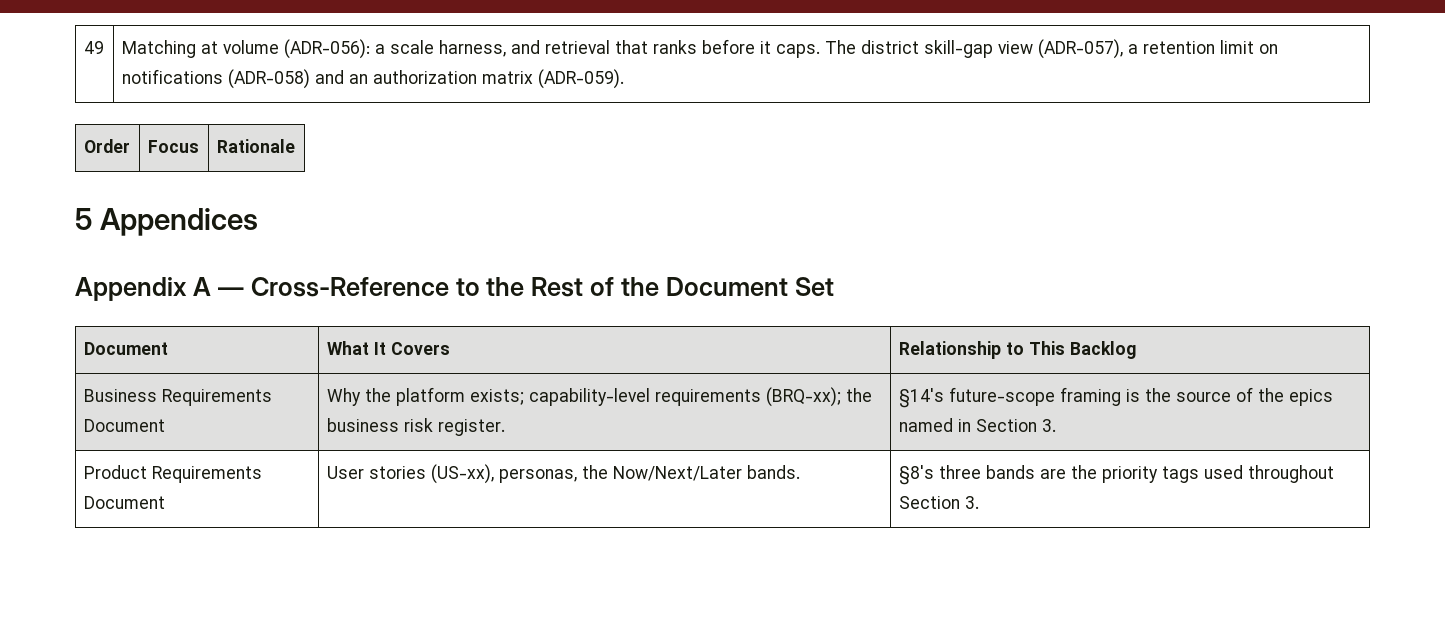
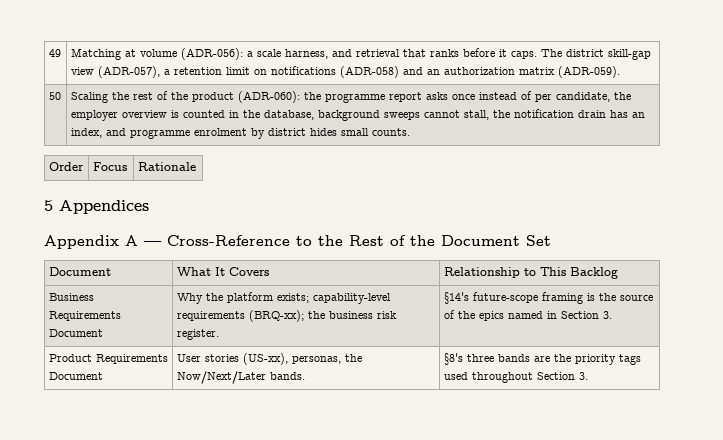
+ 50 | Scaling the rest of the product (ADR-060): the programme report asks once instead of per candidate, the employer overview is counted in the database, background sweeps cannot stall, the notification drain has an index, and programme enrolment by district hides small counts.

